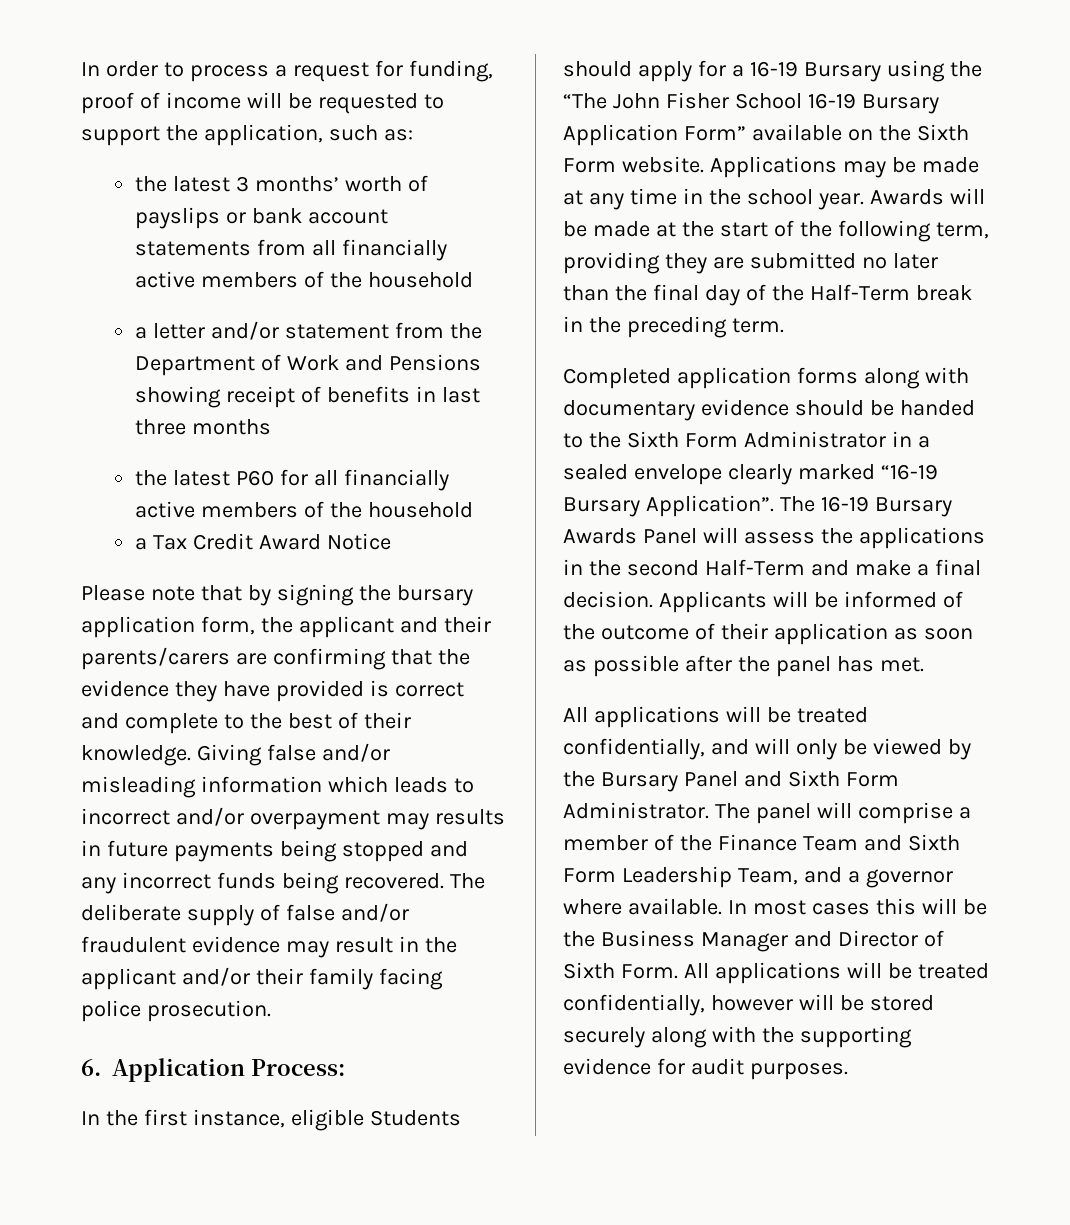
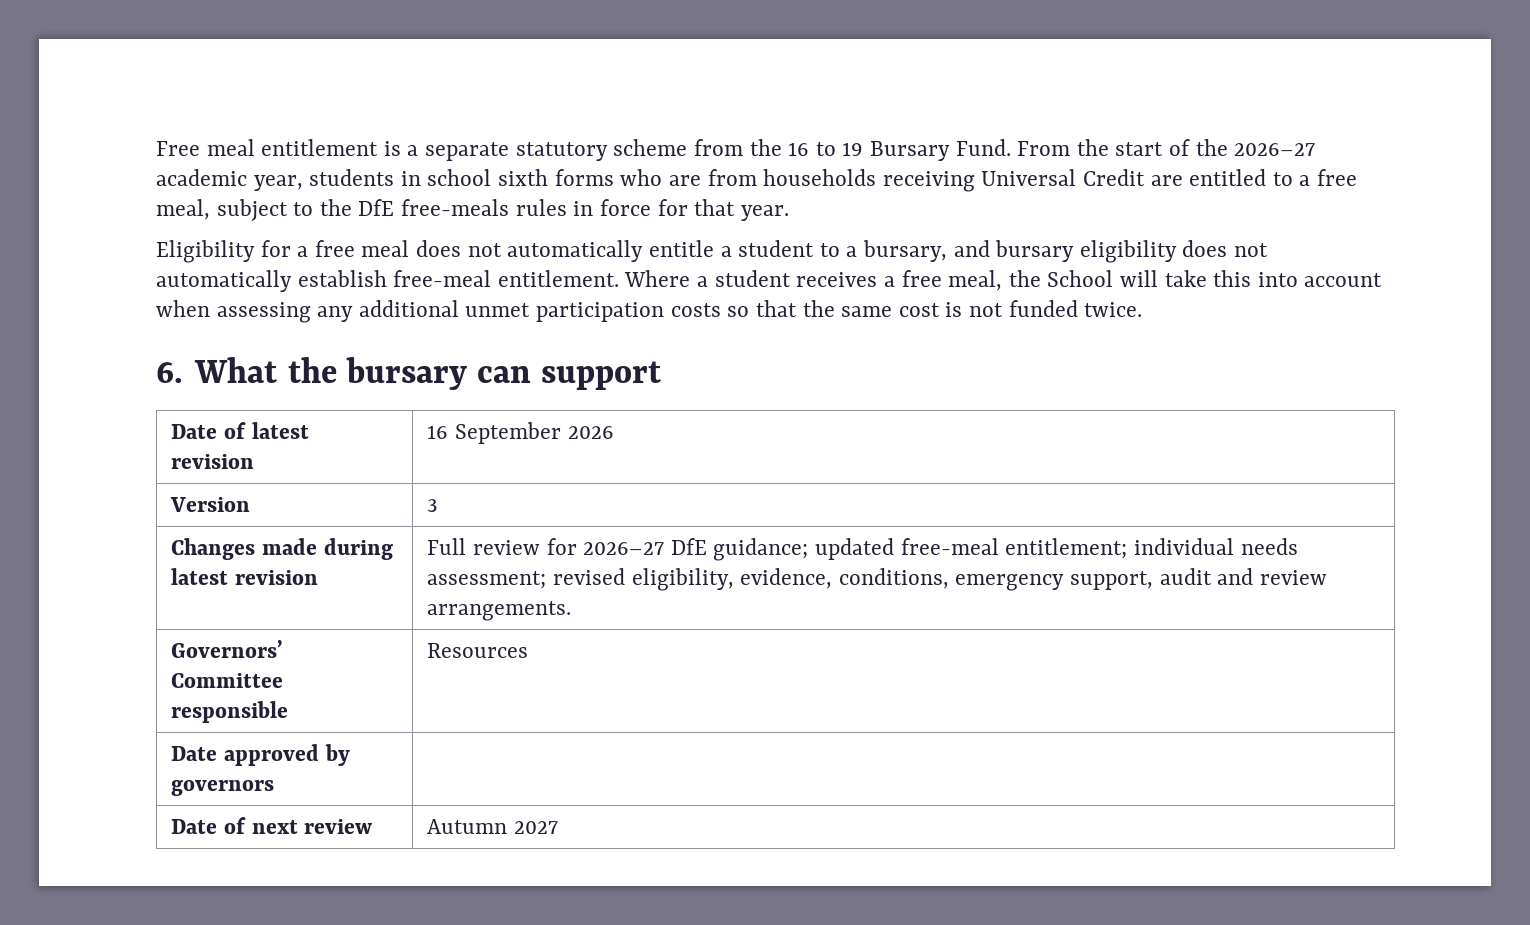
- In order to process a request for funding, proof of income will be requested to support the application, such as:
- the latest 3 months’ worth of payslips or bank account statements from all financially active members of the household
- a letter and/or statement from the Department of Work and Pensions showing receipt of benefits in last three months
- the latest P60 for all financially active members of the household
- a Tax Credit Award Notice
- Please note that by signing the bursary application form, the applicant and their parents/carers are confirming that the evidence they have provided is correct and complete to the best of their knowledge. Giving false and/or misleading information which leads to incorrect and/or overpayment may results in future payments being stopped and any incorrect funds being recovered. The deliberate supply of false and/or fraudulent evidence may result in the applicant and/or their family facing police prosecution.
- 6. Application Process:
- In the first instance, eligible Students should apply for a 16-19 Bursary using the “The John Fisher School 16-19 Bursary Application Form” available on the Sixth Form website. Applications may be made at any time in the school year. Awards will be made at the start of the following term, providing they are submitted no later than the final day of the Half-Term break in the preceding term.
- Completed application forms along with documentary evidence should be handed to the Sixth Form Administrator in a sealed envelope clearly marked “16-19 Bursary Application”. The 16-19 Bursary Awards Panel will assess the applications in the second Half-Term and make a final decision. Applicants will be informed of the outcome of their application as soon as possible after the panel has met.
- All applications will be treated confidentially, and will only be viewed by the Bursary Panel and Sixth Form Administrator. The panel will comprise a member of the Finance Team and Sixth Form Leadership Team, and a governor where available. In most cases this will be the Business Manager and Director of Sixth Form. All applications will be treated confidentially, however will be stored securely along with the supporting evidence for audit purposes.
+ Free meal entitlement is a separate statutory scheme from the 16 to 19 Bursary Fund. From the start of the 2026–27 academic year, students in school sixth forms who are from households receiving Universal Credit are entitled to a free meal, subject to the DfE free-meals rules in force for that year.
+ Eligibility for a free meal does not automatically entitle a student to a bursary, and bursary eligibility does not automatically establish free-meal entitlement. Where a student receives a free meal, the School will take this into account when assessing any additional unmet participation costs so that the same cost is not funded twice.
+ 6. What the bursary can support
+ Date of latest revision | 16 September 2026
+ Version | 3
+ Changes made during latest revision | Full review for 2026–27 DfE guidance; updated free-meal entitlement; individual needs assessment; revised eligibility, evidence, conditions, emergency support, audit and review arrangements.
+ Governors’ Committee responsible | Resources
+ Date approved by governors |
+ Date of next review | Autumn 2027

